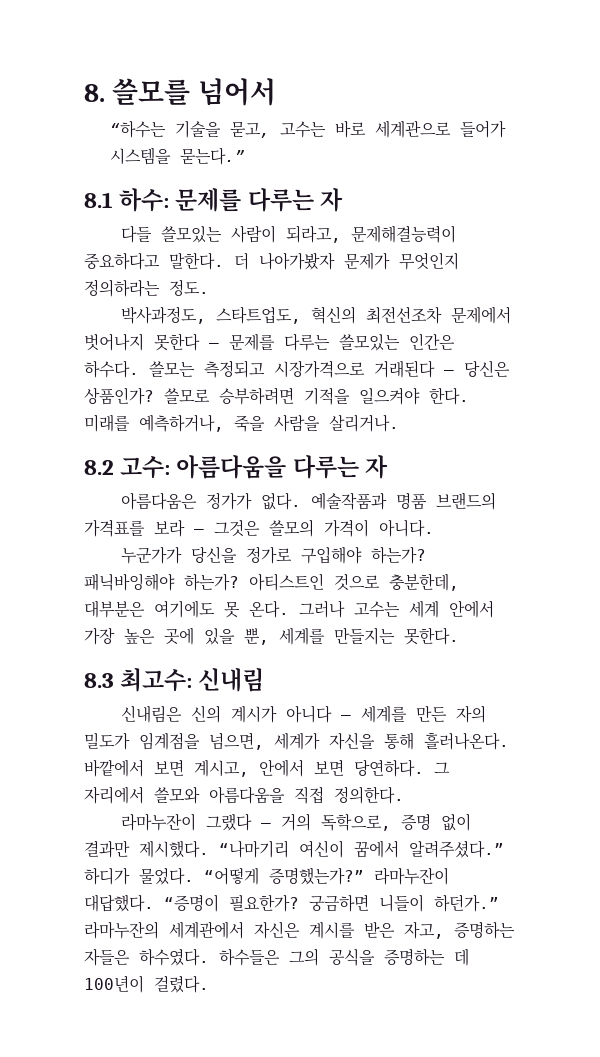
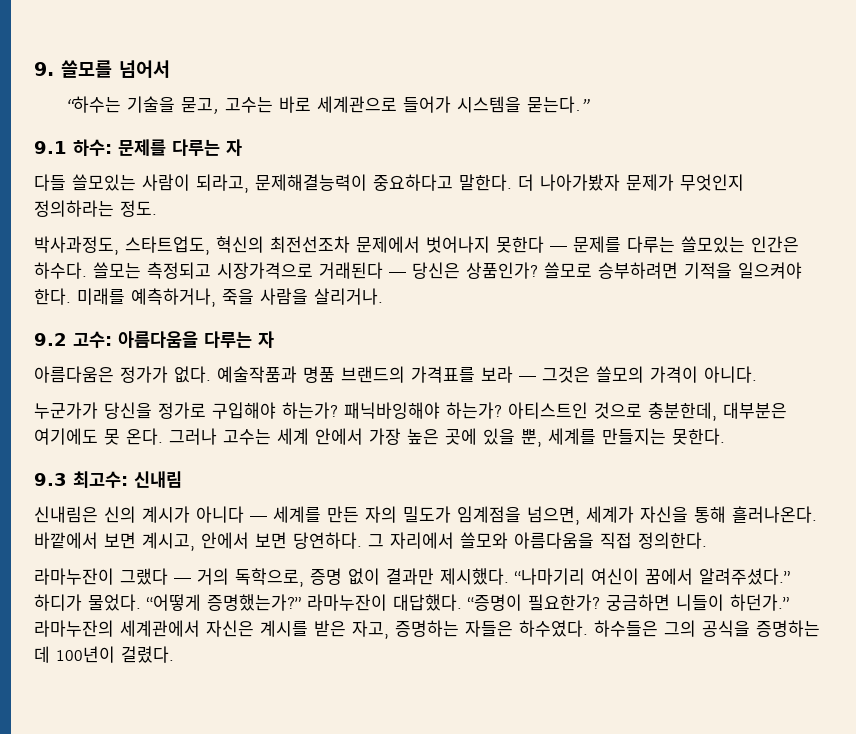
- 8. 쓸모를 넘어서
+ 9. 쓸모를 넘어서
- 8.1 하수: 문제를 다루는 자
+ 9.1 하수: 문제를 다루는 자
- 8.2 고수: 아름다움을 다루는 자
+ 9.2 고수: 아름다움을 다루는 자
- 8.3 최고수: 신내림
+ 9.3 최고수: 신내림

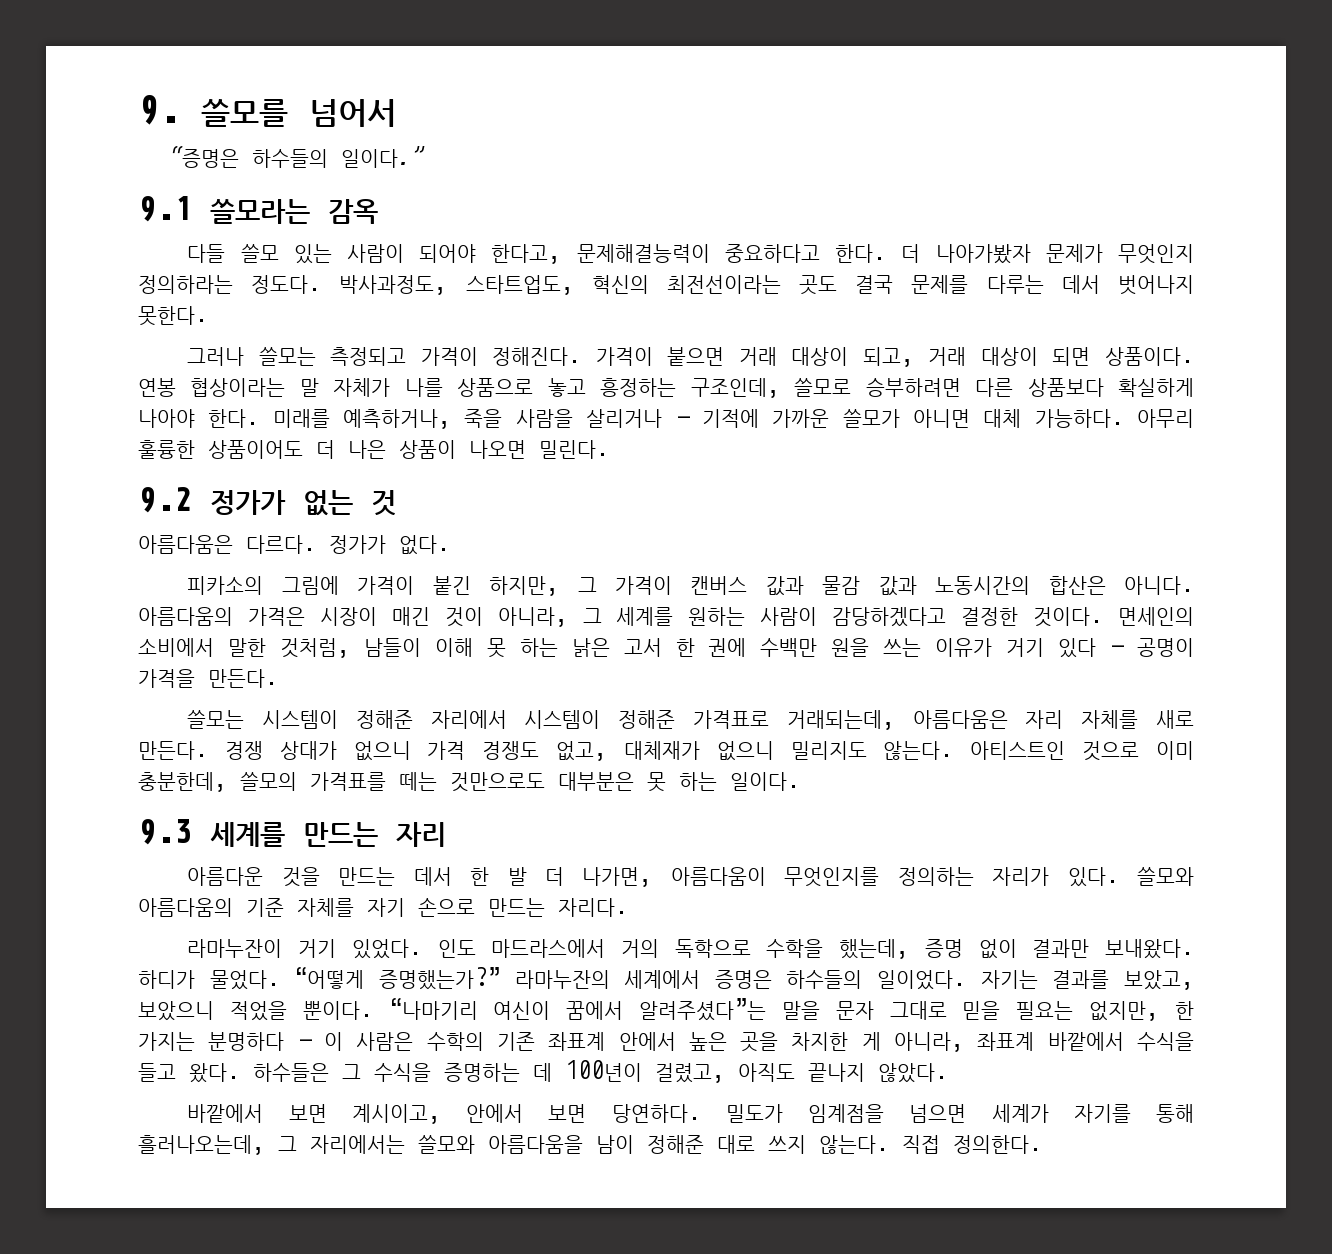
- “하수는 기술을 묻고, 고수는 바로 세계관으로 들어가 시스템을 묻는다.”
- 9.1 하수: 문제를 다루는 자
- 다들 쓸모있는 사람이 되라고, 문제해결능력이 중요하다고 말한다.
+ “증명은 하수들의 일이다.”
+ 9.1 쓸모라는 감옥
+ 다들 쓸모 있는 사람이 되어야 한다고, 문제해결능력이 중요하다고 한다.
- 더 나아가봤자 문제가 무엇인지 정의하라는 정도.
- 박사과정도, 스타트업도, 혁신의 최전선조차 문제에서 벗어나지 못한다 — 문제를 다루는 쓸모있는 인간은 하수다. 쓸모는 측정되고 시장가격으로 거래된다 — 당신은 상품인가? 쓸모로 승부하려면 기적을 일으켜야 한다.
+ 더 나아가봤자 문제가 무엇인지 정의하라는 정도다. 박사과정도, 스타트업도, 혁신의 최전선이라는 곳도 결국 문제를 다루는 데서 벗어나지 못한다.
+ 그러나 쓸모는 측정되고 가격이 정해진다. 가격이 붙으면 거래 대상이 되고, 거래 대상이 되면 상품이다. 연봉 협상이라는 말 자체가 나를 상품으로 놓고 흥정하는 구조인데, 쓸모로 승부하려면 다른 상품보다 확실하게 나아야 한다.
- 미래를 예측하거나, 죽을 사람을 살리거나.
- 9.2 고수: 아름다움을 다루는 자
- 아름다움은 정가가 없다. 예술작품과 명품 브랜드의 가격표를 보라 — 그것은 쓸모의 가격이 아니다.
- 누군가가 당신을 정가로 구입해야 하는가? 패닉바잉해야 하는가? 아티스트인 것으로 충분한데, 대부분은 여기에도 못 온다. 그러나 고수는 세계 안에서 가장 높은 곳에 있을 뿐, 세계를 만들지는 못한다.
- 9.3 최고수: 신내림
- 신내림은 신의 계시가 아니다 — 세계를 만든 자의 밀도가 임계점을 넘으면, 세계가 자신을 통해 흘러나온다. 바깥에서 보면 계시고, 안에서 보면 당연하다. 그 자리에서 쓸모와 아름다움을 직접 정의한다.
- 라마누잔이 그랬다 — 거의 독학으로, 증명 없이 결과만 제시했다. “나마기리 여신이 꿈에서 알려주셨다.” 하디가 물었다. “어떻게 증명했는가?” 라마누잔이 대답했다. “증명이 필요한가? 궁금하면 니들이 하던가.” 라마누잔의 세계관에서 자신은 계시를 받은 자고, 증명하는 자들은 하수였다. 하수들은 그의 공식을 증명하는 데 100년이 걸렸다.
+ 미래를 예측하거나, 죽을 사람을 살리거나 — 기적에 가까운 쓸모가 아니면 대체 가능하다. 아무리 훌륭한 상품이어도 더 나은 상품이 나오면 밀린다.
+ 9.2 정가가 없는 것
+ 아름다움은 다르다. 정가가 없다.
+ 피카소의 그림에 가격이 붙긴 하지만, 그 가격이 캔버스 값과 물감 값과 노동시간의 합산은 아니다. 아름다움의 가격은 시장이 매긴 것이 아니라, 그 세계를 원하는 사람이 감당하겠다고 결정한 것이다. 면세인의 소비에서 말한 것처럼, 남들이 이해 못 하는 낡은 고서 한 권에 수백만 원을 쓰는 이유가 거기 있다 — 공명이 가격을 만든다.
+ 쓸모는 시스템이 정해준 자리에서 시스템이 정해준 가격표로 거래되는데, 아름다움은 자리 자체를 새로 만든다. 경쟁 상대가 없으니 가격 경쟁도 없고, 대체재가 없으니 밀리지도 않는다. 아티스트인 것으로 이미 충분한데, 쓸모의 가격표를 떼는 것만으로도 대부분은 못 하는 일이다.
+ 9.3 세계를 만드는 자리
+ 아름다운 것을 만드는 데서 한 발 더 나가면, 아름다움이 무엇인지를 정의하는 자리가 있다. 쓸모와 아름다움의 기준 자체를 자기 손으로 만드는 자리다.
+ 라마누잔이 거기 있었다. 인도 마드라스에서 거의 독학으로 수학을 했는데, 증명 없이 결과만 보내왔다. 하디가 물었다. “어떻게 증명했는가?” 라마누잔의 세계에서 증명은 하수들의 일이었다. 자기는 결과를 보았고, 보았으니 적었을 뿐이다. “나마기리 여신이 꿈에서 알려주셨다”는 말을 문자 그대로 믿을 필요는 없지만, 한 가지는 분명하다 — 이 사람은 수학의 기존 좌표계 안에서 높은 곳을 차지한 게 아니라, 좌표계 바깥에서 수식을 들고 왔다. 하수들은 그 수식을 증명하는 데 100년이 걸렸고, 아직도 끝나지 않았다.
+ 바깥에서 보면 계시이고, 안에서 보면 당연하다. 밀도가 임계점을 넘으면 세계가 자기를 통해 흘러나오는데, 그 자리에서는 쓸모와 아름다움을 남이 정해준 대로 쓰지 않는다. 직접 정의한다.

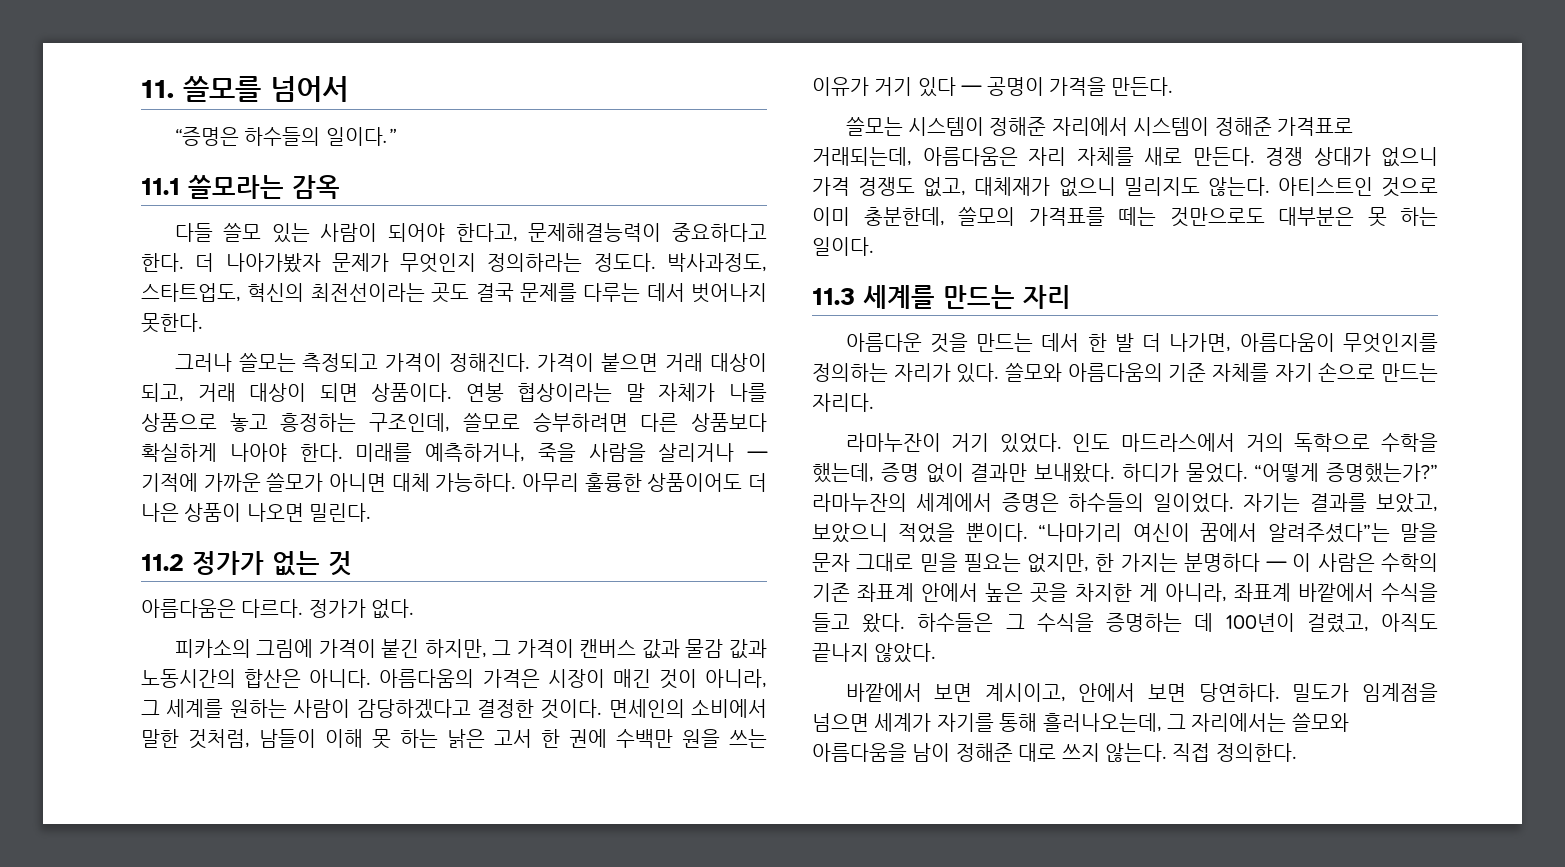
- 9. 쓸모를 넘어서
+ 11. 쓸모를 넘어서
- 9.1 쓸모라는 감옥
+ 11.1 쓸모라는 감옥
- 9.2 정가가 없는 것
+ 11.2 정가가 없는 것
- 9.3 세계를 만드는 자리
+ 11.3 세계를 만드는 자리

